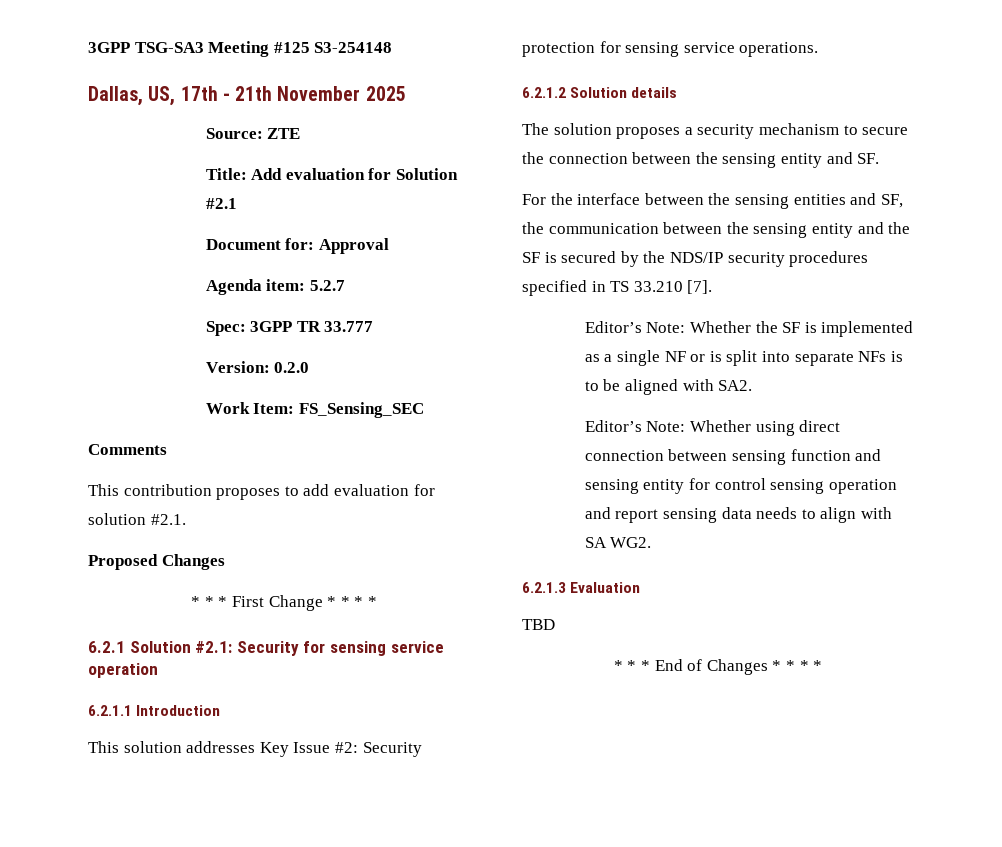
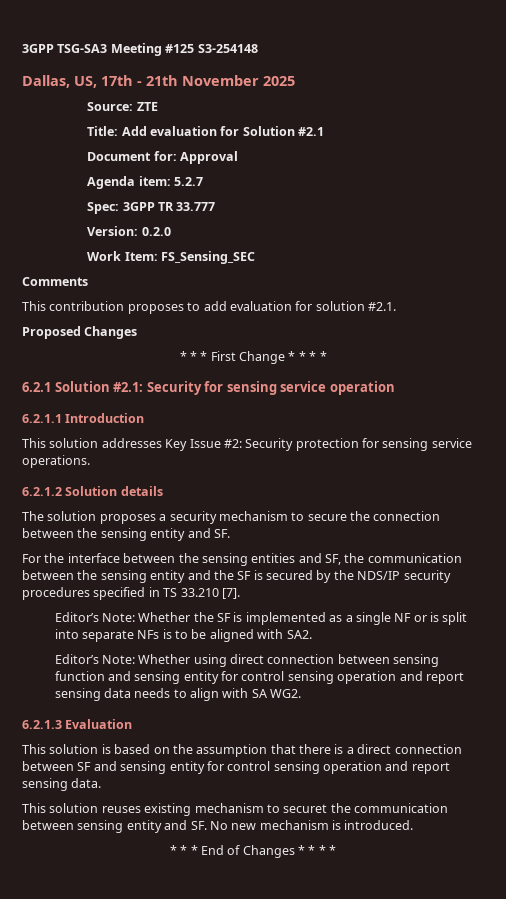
- TBD
+ This solution is based on the assumption that there is a direct connection between SF and sensing entity for control sensing operation and report sensing data.
+ This solution reuses existing mechanism to securet the communication between sensing entity and SF. No new mechanism is introduced.

